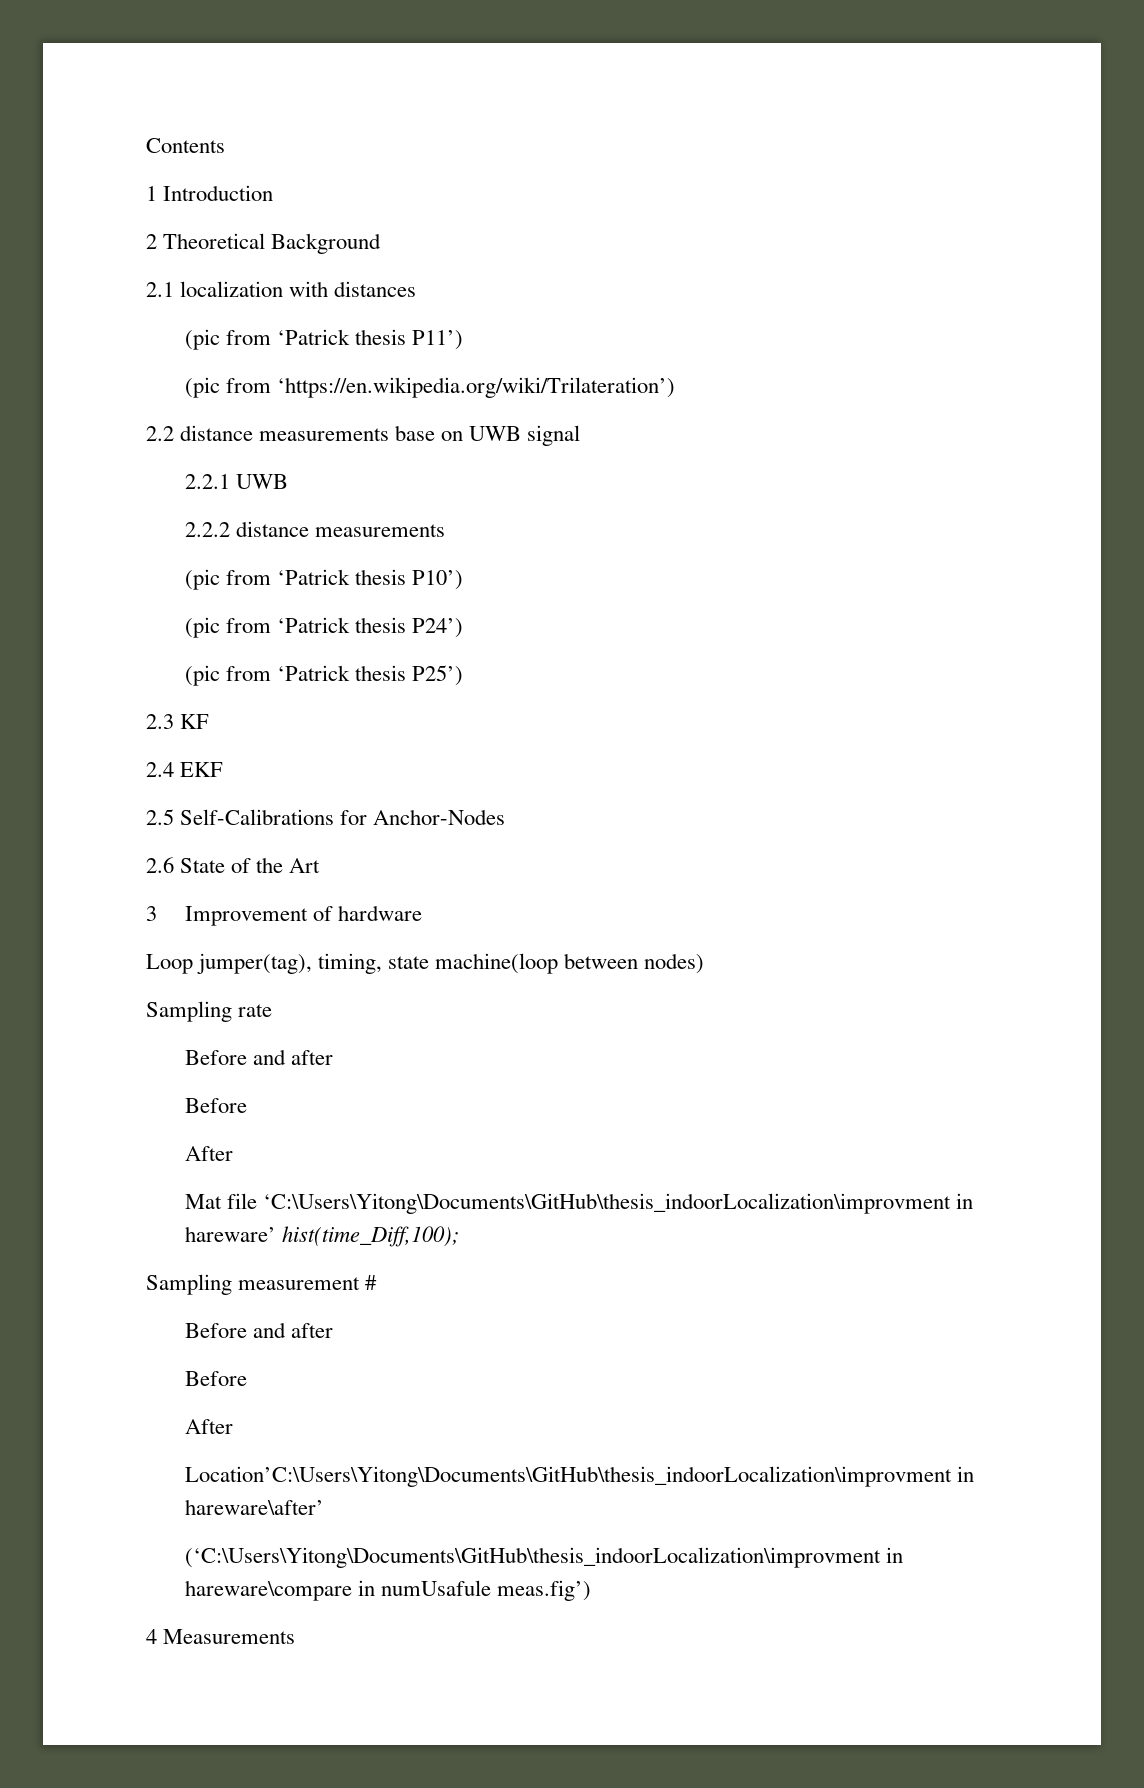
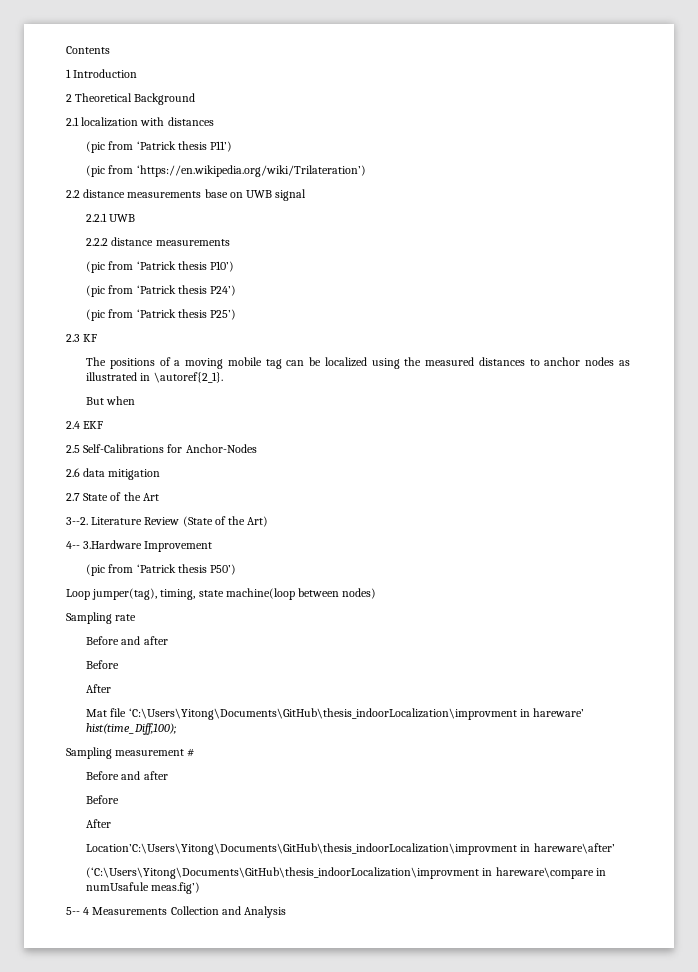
+ The positions of a moving mobile tag can be localized using the measured distances to anchor nodes as illustrated in \autoref{2_1}.
+ But when
- 2.6 State of the Art
+ 2.6 data mitigation
+ 2.7 State of the Art
- 3 Improvement of hardware
+ 3--2. Literature Review (State of the Art)
+ 4-- 3.Hardware Improvement
+ (pic from ‘Patrick thesis P50’)
- 4 Measurements
+ 5-- 4 Measurements Collection and Analysis

